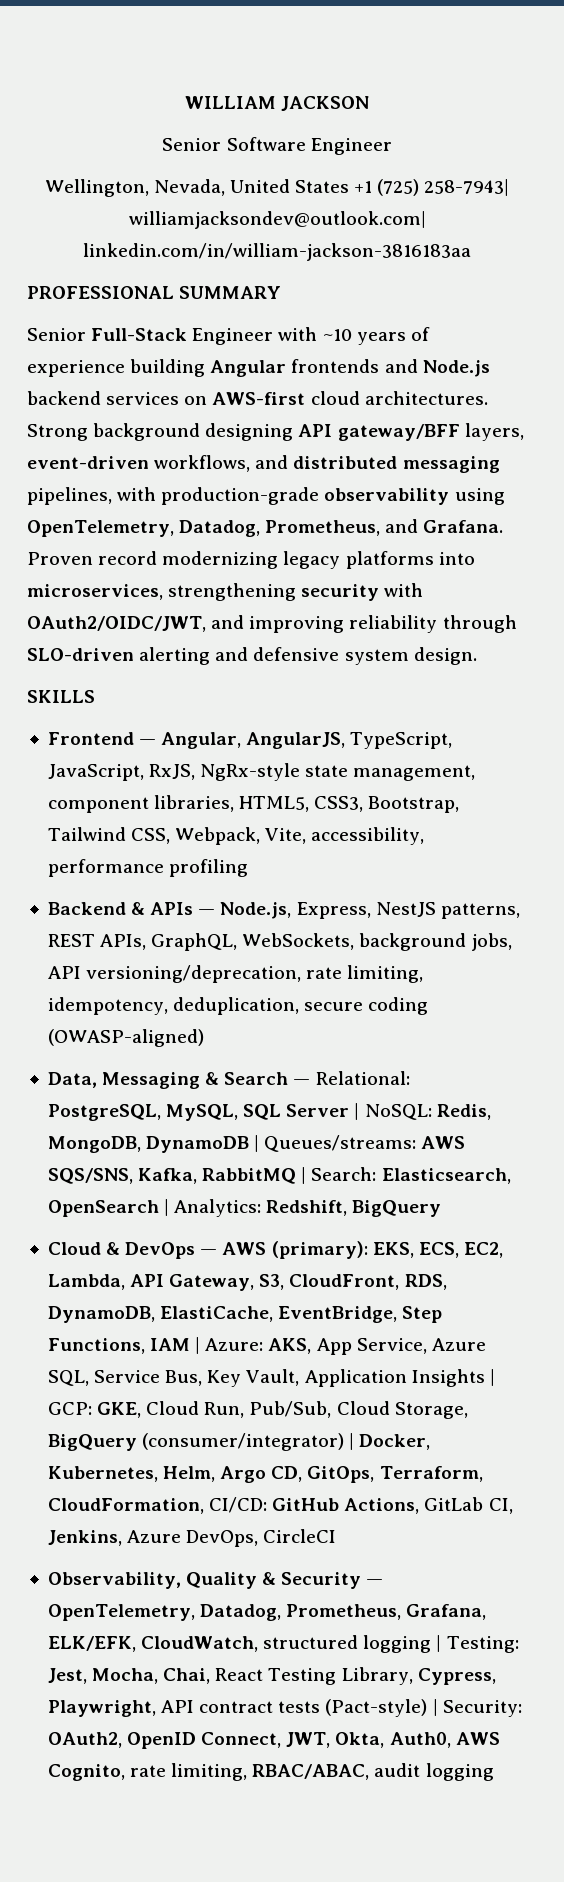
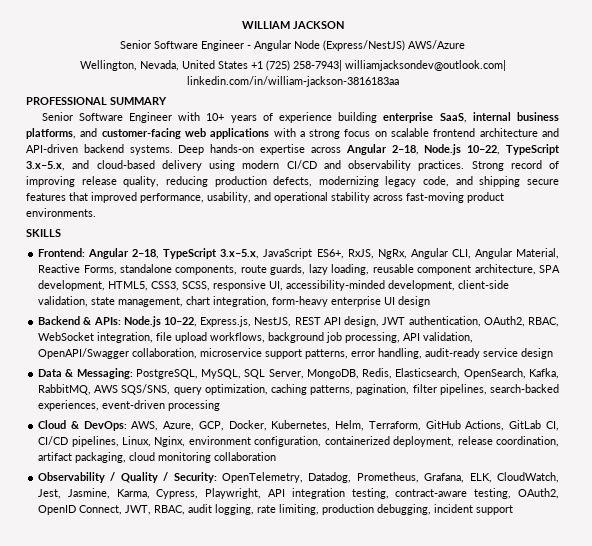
- Senior Software Engineer
+ Senior Software Engineer - Angular Node (Express/NestJS) AWS/Azure
- Senior Full-Stack Engineer with ~10 years of experience building Angular frontends and Node.js backend services on AWS-first cloud architectures. Strong background designing API gateway/BFF layers, event-driven workflows, and distributed messaging pipelines, with production-grade observability using OpenTelemetry, Datadog, Prometheus, and Grafana. Proven record modernizing legacy platforms into microservices, strengthening security with OAuth2/OIDC/JWT, and improving reliability through SLO-driven alerting and defensive system design.
+ Senior Software Engineer with 10+ years of experience building enterprise SaaS, internal business platforms, and customer-facing web applications with a strong focus on scalable frontend architecture and API-driven backend systems. Deep hands-on expertise across Angular 2–18, Node.js 10–22, TypeScript 3.x–5.x, and cloud-based delivery using modern CI/CD and observability practices. Strong record of improving release quality, reducing production defects, modernizing legacy code, and shipping secure features that improved performance, usability, and operational stability across fast-moving product environments.
  SKILLS
- Frontend — Angular, AngularJS, TypeScript, JavaScript, RxJS, NgRx-style state management, component libraries, HTML5, CSS3, Bootstrap, Tailwind CSS, Webpack, Vite, accessibility, performance profiling
- Backend & APIs — Node.js, Express, NestJS patterns, REST APIs, GraphQL, WebSockets, background jobs, API versioning/deprecation, rate limiting, idempotency, deduplication, secure coding (OWASP-aligned)
- Data, Messaging & Search — Relational: PostgreSQL, MySQL, SQL Server | NoSQL: Redis, MongoDB, DynamoDB | Queues/streams: AWS SQS/SNS, Kafka, RabbitMQ | Search: Elasticsearch, OpenSearch | Analytics: Redshift, BigQuery
- Cloud & DevOps — AWS (primary): EKS, ECS, EC2, Lambda, API Gateway, S3, CloudFront, RDS, DynamoDB, ElastiCache, EventBridge, Step Functions, IAM | Azure: AKS, App Service, Azure SQL, Service Bus, Key Vault, Application Insights | GCP: GKE, Cloud Run, Pub/Sub, Cloud Storage, BigQuery (consumer/integrator) | Docker, Kubernetes, Helm, Argo CD, GitOps, Terraform, CloudFormation, CI/CD: GitHub Actions, GitLab CI, Jenkins, Azure DevOps, CircleCI
- Observability, Quality & Security — OpenTelemetry, Datadog, Prometheus, Grafana, ELK/EFK, CloudWatch, structured logging | Testing: Jest, Mocha, Chai, React Testing Library, Cypress, Playwright, API contract tests (Pact-style) | Security: OAuth2, OpenID Connect, JWT, Okta, Auth0, AWS Cognito, rate limiting, RBAC/ABAC, audit logging
+ Frontend: Angular 2–18, TypeScript 3.x–5.x, JavaScript ES6+, RxJS, NgRx, Angular CLI, Angular Material, Reactive Forms, standalone components, route guards, lazy loading, reusable component architecture, SPA development, HTML5, CSS3, SCSS, responsive UI, accessibility-minded development, client-side validation, state management, chart integration, form-heavy enterprise UI design
+ Backend & APIs: Node.js 10–22, Express.js, NestJS, REST API design, JWT authentication, OAuth2, RBAC, WebSocket integration, file upload workflows, background job processing, API validation, OpenAPI/Swagger collaboration, microservice support patterns, error handling, audit-ready service design
+ Data & Messaging: PostgreSQL, MySQL, SQL Server, MongoDB, Redis, Elasticsearch, OpenSearch, Kafka, RabbitMQ, AWS SQS/SNS, query optimization, caching patterns, pagination, filter pipelines, search-backed experiences, event-driven processing
+ Cloud & DevOps: AWS, Azure, GCP, Docker, Kubernetes, Helm, Terraform, GitHub Actions, GitLab CI, CI/CD pipelines, Linux, Nginx, environment configuration, containerized deployment, release coordination, artifact packaging, cloud monitoring collaboration
+ Observability / Quality / Security: OpenTelemetry, Datadog, Prometheus, Grafana, ELK, CloudWatch, Jest, Jasmine, Karma, Cypress, Playwright, API integration testing, contract-aware testing, OAuth2, OpenID Connect, JWT, RBAC, audit logging, rate limiting, production debugging, incident support

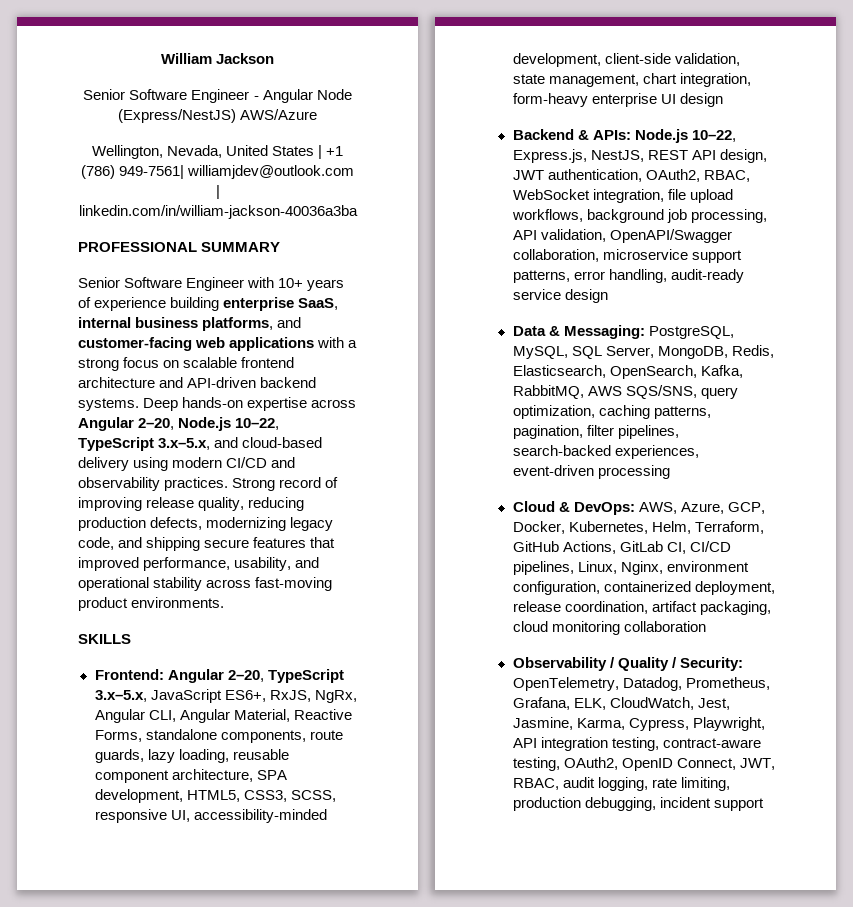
- WILLIAM JACKSON
+ William Jackson
- Wellington, Nevada, United States +1 (725) 258-7943| williamjacksondev@outlook.com| linkedin.com/in/william-jackson-3816183aa
+ Wellington, Nevada, United States | +1 (786) 949-7561| williamjdev@outlook.com | linkedin.com/in/william-jackson-40036a3ba
- Deep hands-on expertise across Angular 2–18, Node.js 10–22, TypeScript 3.x–5.x, and cloud-based delivery using modern CI/CD and observability practices.
+ Deep hands-on expertise across Angular 2–20, Node.js 10–22, TypeScript 3.x–5.x, and cloud-based delivery using modern CI/CD and observability practices.
- Frontend: Angular 2–18, TypeScript 3.x–5.x, JavaScript ES6+, RxJS, NgRx, Angular CLI, Angular Material, Reactive Forms, standalone components, route guards, lazy loading, reusable component architecture, SPA development, HTML5, CSS3, SCSS, responsive UI, accessibility-minded development, client-side validation, state management, chart integration, form-heavy enterprise UI design
+ Frontend: Angular 2–20, TypeScript 3.x–5.x, JavaScript ES6+, RxJS, NgRx, Angular CLI, Angular Material, Reactive Forms, standalone components, route guards, lazy loading, reusable component architecture, SPA development, HTML5, CSS3, SCSS, responsive UI, accessibility-minded development, client-side validation, state management, chart integration, form-heavy enterprise UI design

